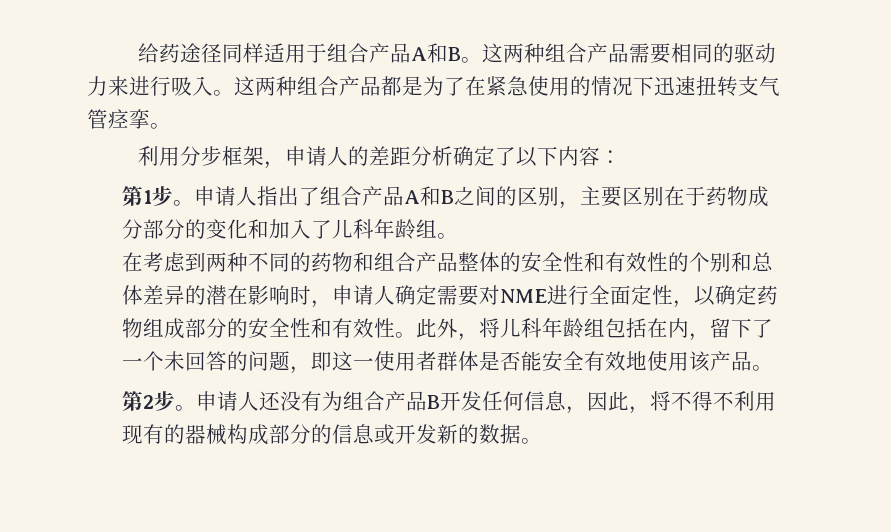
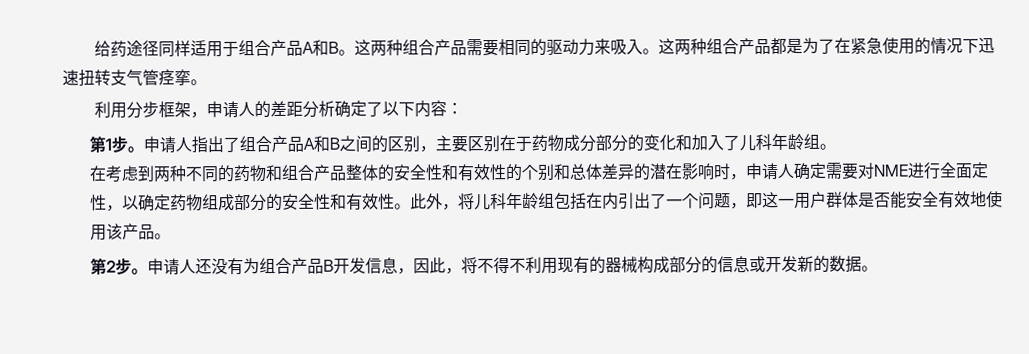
- 这两种组合产品需要相同的驱动力来进行吸入。
+ 这两种组合产品需要相同的驱动力来吸入。
- 此外，将儿科年龄组包括在内，留下了一个未回答的问题，即这一使用者群体是否能安全有效地使用该产品。
+ 此外，将儿科年龄组包括在内引出了一个问题，即这一用户群体是否能安全有效地使用该产品。
- 申请人还没有为组合产品B开发任何信息，因此，将不得不利用现有的器械构成部分的信息或开发新的数据。
+ 申请人还没有为组合产品B开发信息，因此，将不得不利用现有的器械构成部分的信息或开发新的数据。

